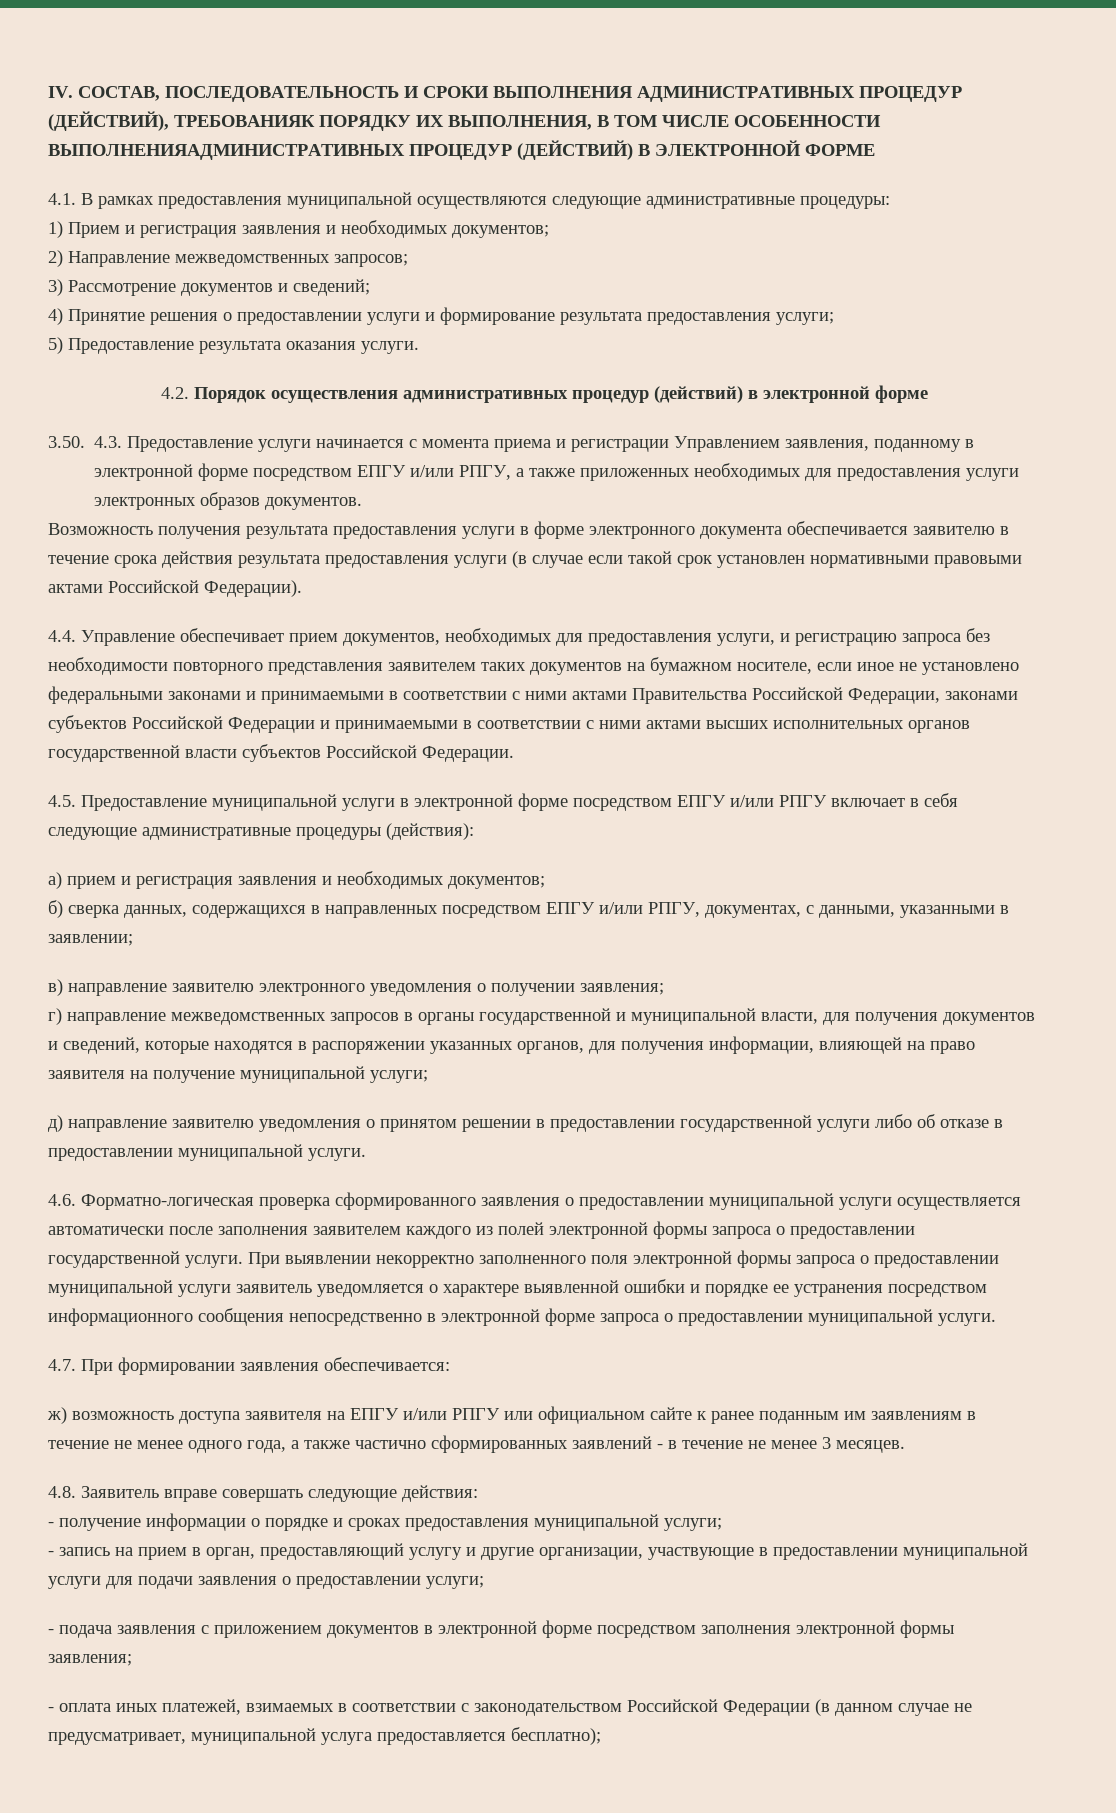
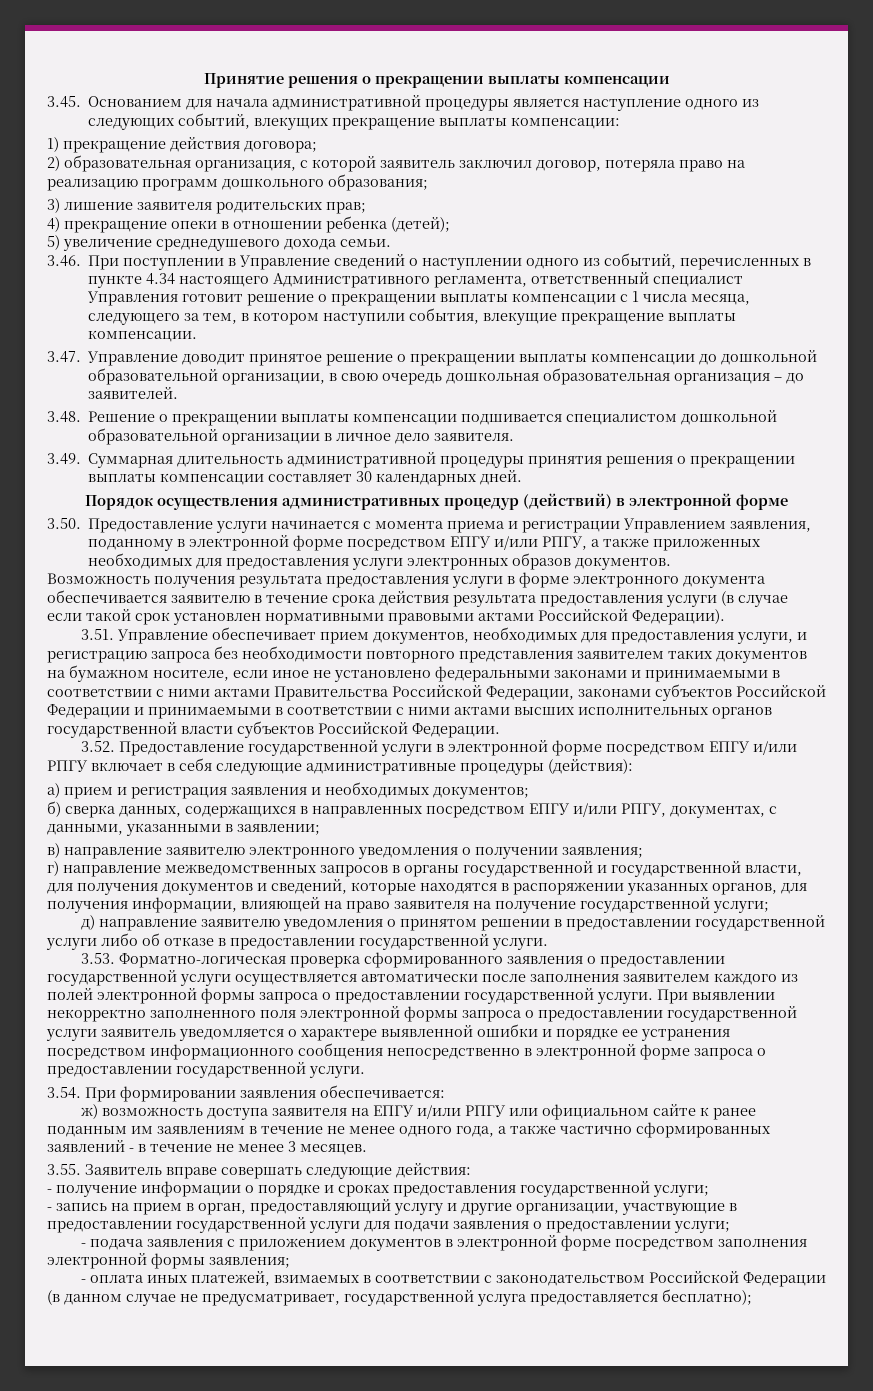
- IV. СОСТАВ, ПОСЛЕДОВАТЕЛЬНОСТЬ И СРОКИ ВЫПОЛНЕНИЯ АДМИНИСТРАТИВНЫХ ПРОЦЕДУР (ДЕЙСТВИЙ), ТРЕБОВАНИЯК ПОРЯДКУ ИХ ВЫПОЛНЕНИЯ, В ТОМ ЧИСЛЕ ОСОБЕННОСТИ ВЫПОЛНЕНИЯАДМИНИСТРАТИВНЫХ ПРОЦЕДУР (ДЕЙСТВИЙ) В ЭЛЕКТРОННОЙ ФОРМЕ
- 4.1. В рамках предоставления муниципальной осуществляются следующие административные процедуры:
- 1) Прием и регистрация заявления и необходимых документов;
- 2) Направление межведомственных запросов;
- 3) Рассмотрение документов и сведений;
- 4) Принятие решения о предоставлении услуги и формирование результата предоставления услуги;
- 5) Предоставление результата оказания услуги.
- 4.2. Порядок осуществления административных процедур (действий) в электронной форме
+ Принятие решения о прекращении выплаты компенсации
+ 3.45. Основанием для начала административной процедуры является наступление одного из следующих событий, влекущих прекращение выплаты компенсации:
+ 1) прекращение действия договора;
+ 2) образовательная организация, с которой заявитель заключил договор, потеряла право на реализацию программ дошкольного образования;
+ 3) лишение заявителя родительских прав;
+ 4) прекращение опеки в отношении ребенка (детей);
+ 5) увеличение среднедушевого дохода семьи.
+ 3.46. При поступлении в Управление сведений о наступлении одного из событий, перечисленных в пункте 4.34 настоящего Административного регламента, ответственный специалист Управления готовит решение о прекращении выплаты компенсации с 1 числа месяца, следующего за тем, в котором наступили события, влекущие прекращение выплаты компенсации.
+ 3.47. Управление доводит принятое решение о прекращении выплаты компенсации до дошкольной образовательной организации, в свою очередь дошкольная образовательная организация – до заявителей.
+ 3.48. Решение о прекращении выплаты компенсации подшивается специалистом дошкольной образовательной организации в личное дело заявителя.
+ 3.49. Суммарная длительность административной процедуры принятия решения о прекращении выплаты компенсации составляет 30 календарных дней.
+ Порядок осуществления административных процедур (действий) в электронной форме
- 3.50. 4.3. Предоставление услуги начинается с момента приема и регистрации Управлением заявления, поданному в электронной форме посредством ЕПГУ и/или РПГУ, а также приложенных необходимых для предоставления услуги электронных образов документов.
+ 3.50. Предоставление услуги начинается с момента приема и регистрации Управлением заявления, поданному в электронной форме посредством ЕПГУ и/или РПГУ, а также приложенных необходимых для предоставления услуги электронных образов документов.
- 4.4. Управление обеспечивает прием документов, необходимых для предоставления услуги, и регистрацию запроса без необходимости повторного представления заявителем таких документов на бумажном носителе, если иное не установлено федеральными законами и принимаемыми в соответствии с ними актами Правительства Российской Федерации, законами субъектов Российской Федерации и принимаемыми в соответствии с ними актами высших исполнительных органов государственной власти субъектов Российской Федерации.
+ 3.51. Управление обеспечивает прием документов, необходимых для предоставления услуги, и регистрацию запроса без необходимости повторного представления заявителем таких документов на бумажном носителе, если иное не установлено федеральными законами и принимаемыми в соответствии с ними актами Правительства Российской Федерации, законами субъектов Российской Федерации и принимаемыми в соответствии с ними актами высших исполнительных органов государственной власти субъектов Российской Федерации.
- 4.5. Предоставление муниципальной услуги в электронной форме посредством ЕПГУ и/или РПГУ включает в себя следующие административные процедуры (действия):
+ 3.52. Предоставление государственной услуги в электронной форме посредством ЕПГУ и/или РПГУ включает в себя следующие административные процедуры (действия):
- г) направление межведомственных запросов в органы государственной и муниципальной власти, для получения документов и сведений, которые находятся в распоряжении указанных органов, для получения информации, влияющей на право заявителя на получение муниципальной услуги;
+ г) направление межведомственных запросов в органы государственной и государственной власти, для получения документов и сведений, которые находятся в распоряжении указанных органов, для получения информации, влияющей на право заявителя на получение государственной услуги;
- д) направление заявителю уведомления о принятом решении в предоставлении государственной услуги либо об отказе в предоставлении муниципальной услуги.
- 4.6. Форматно-логическая проверка сформированного заявления о предоставлении муниципальной услуги осуществляется автоматически после заполнения заявителем каждого из полей электронной формы запроса о предоставлении государственной услуги.
+ д) направление заявителю уведомления о принятом решении в предоставлении государственной услуги либо об отказе в предоставлении государственной услуги.
+ 3.53. Форматно-логическая проверка сформированного заявления о предоставлении государственной услуги осуществляется автоматически после заполнения заявителем каждого из полей электронной формы запроса о предоставлении государственной услуги.
- При выявлении некорректно заполненного поля электронной формы запроса о предоставлении муниципальной услуги заявитель уведомляется о характере выявленной ошибки и порядке ее устранения посредством информационного сообщения непосредственно в электронной форме запроса о предоставлении муниципальной услуги.
- 4.7. При формировании заявления обеспечивается:
+ При выявлении некорректно заполненного поля электронной формы запроса о предоставлении государственной услуги заявитель уведомляется о характере выявленной ошибки и порядке ее устранения посредством информационного сообщения непосредственно в электронной форме запроса о предоставлении государственной услуги.
+ 3.54. При формировании заявления обеспечивается:
- 4.8. Заявитель вправе совершать следующие действия:
+ 3.55. Заявитель вправе совершать следующие действия:
- - получение информации о порядке и сроках предоставления муниципальной услуги;
+ - получение информации о порядке и сроках предоставления государственной услуги;
- - запись на прием в орган, предоставляющий услугу и другие организации, участвующие в предоставлении муниципальной услуги для подачи заявления о предоставлении услуги;
+ - запись на прием в орган, предоставляющий услугу и другие организации, участвующие в предоставлении государственной услуги для подачи заявления о предоставлении услуги;
- - оплата иных платежей, взимаемых в соответствии с законодательством Российской Федерации (в данном случае не предусматривает, муниципальной услуга предоставляется бесплатно);
+ - оплата иных платежей, взимаемых в соответствии с законодательством Российской Федерации (в данном случае не предусматривает, государственной услуга предоставляется бесплатно);

